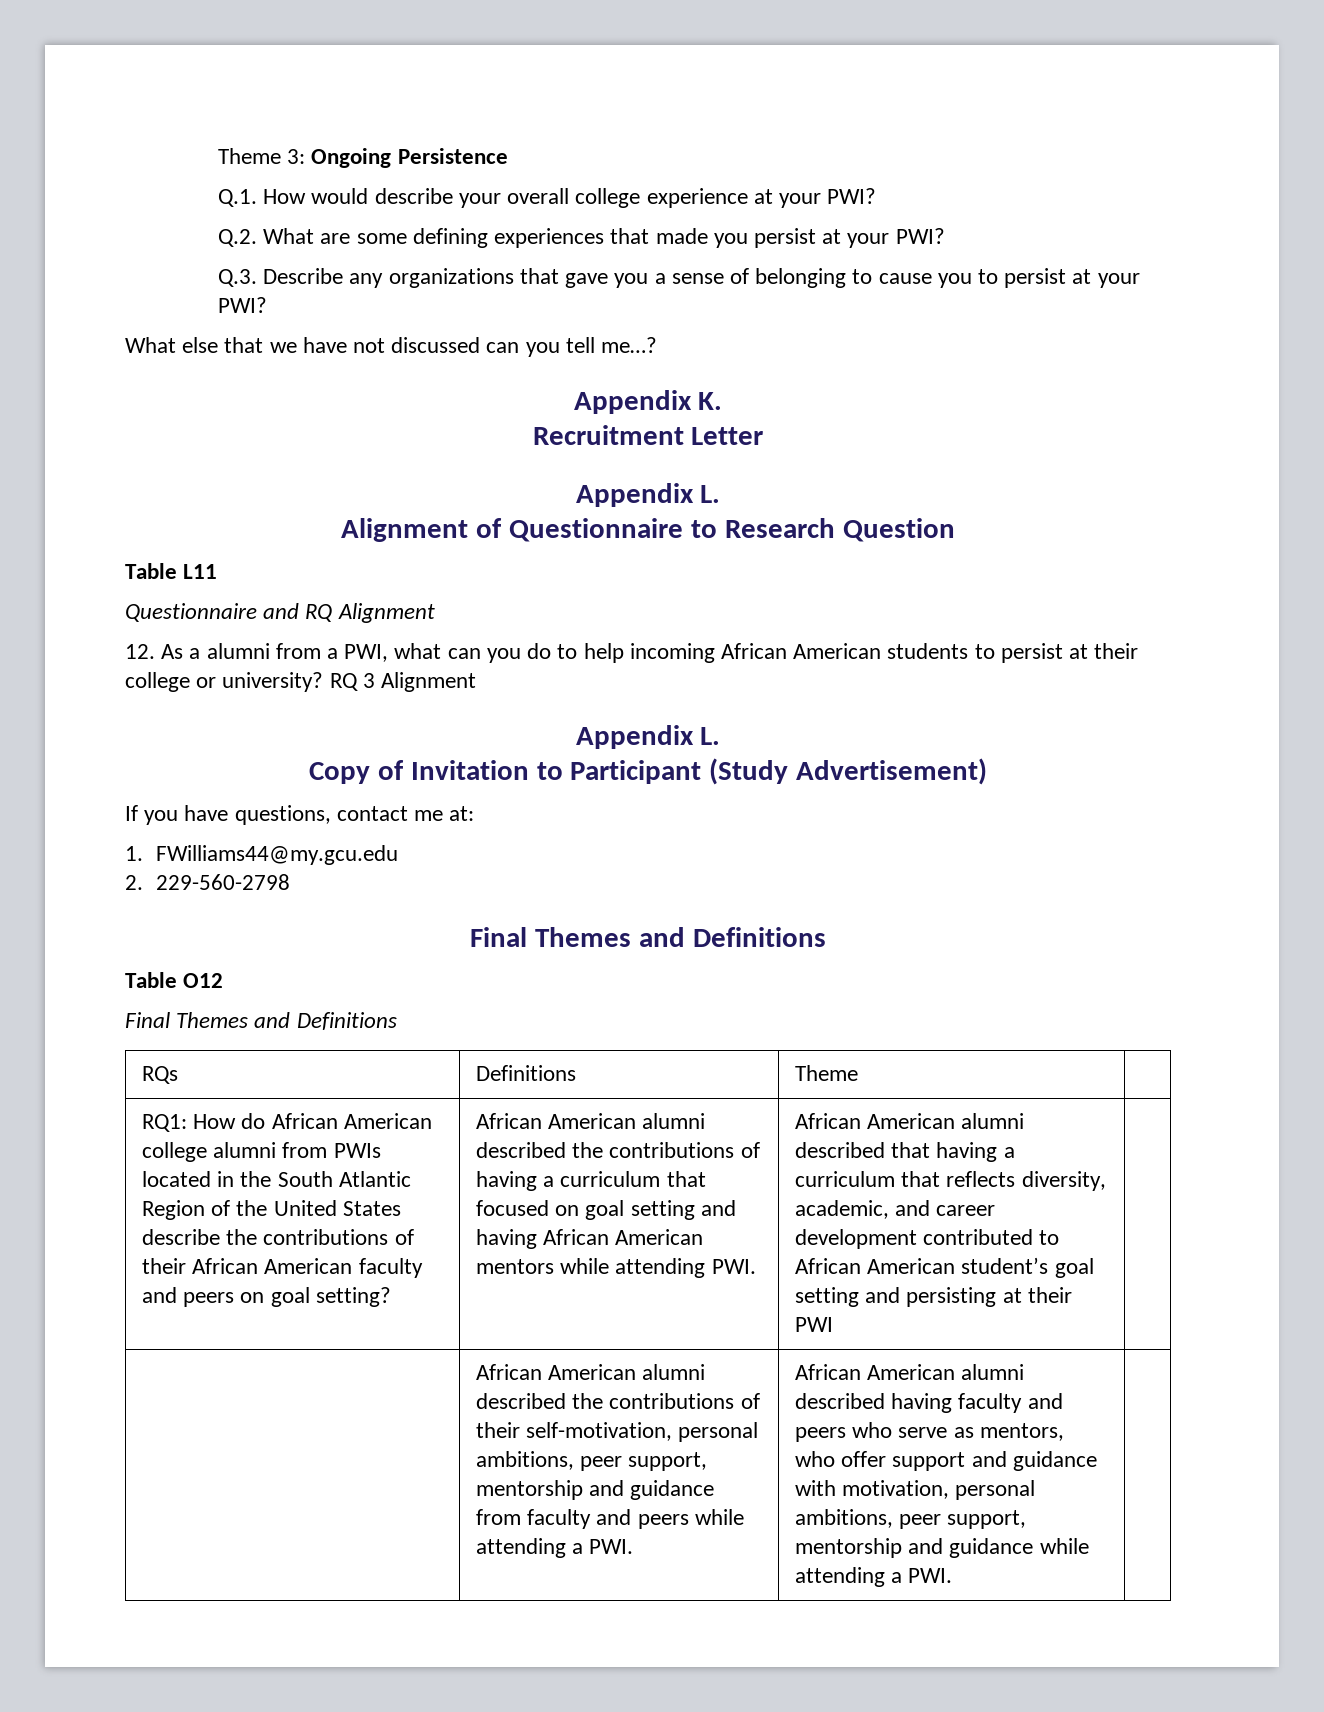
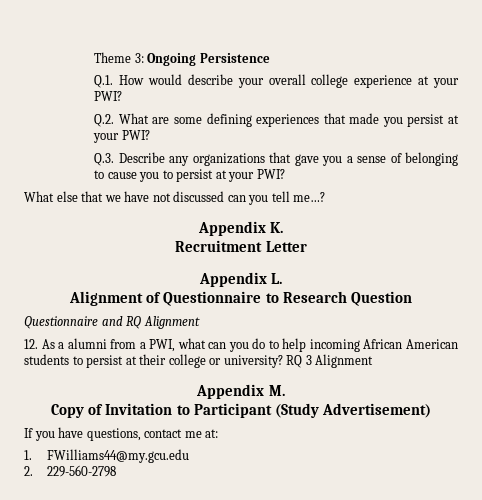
- Table L11
  RQ 3 Alignment
- Appendix L.
+ Appendix M.
  2. 229-560-2798
- Final Themes and Definitions
- Table O12
- Final Themes and Definitions
- RQs | Definitions | Theme |
- RQ1: How do African American college alumni from PWIs located in the South Atlantic Region of the United States describe the contributions of their African American faculty and peers on goal setting? | African American alumni described the contributions of having a curriculum that focused on goal setting and having African American mentors while attending PWI. | African American alumni described that having a curriculum that reflects diversity, academic, and career development contributed to African American student’s goal setting and persisting at their PWI |
- | African American alumni described the contributions of their self-motivation, personal ambitions, peer support, mentorship and guidance from faculty and peers while attending a PWI. | African American alumni described having faculty and peers who serve as mentors, who offer support and guidance with motivation, personal ambitions, peer support, mentorship and guidance while attending a PWI.

